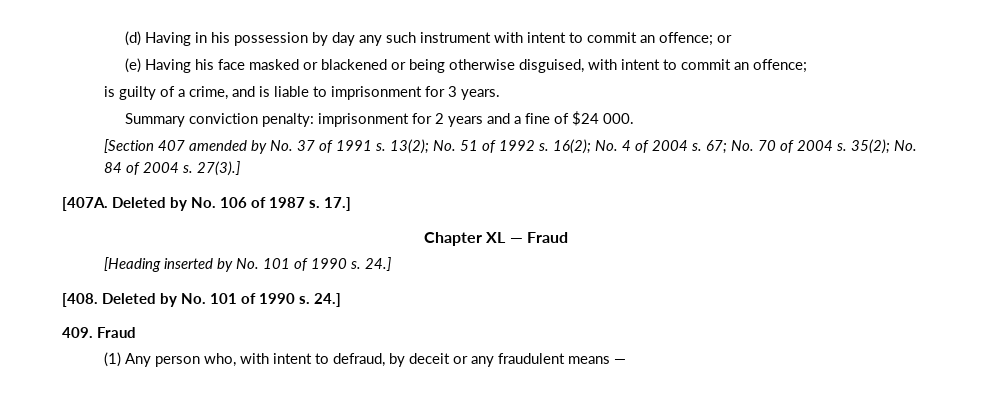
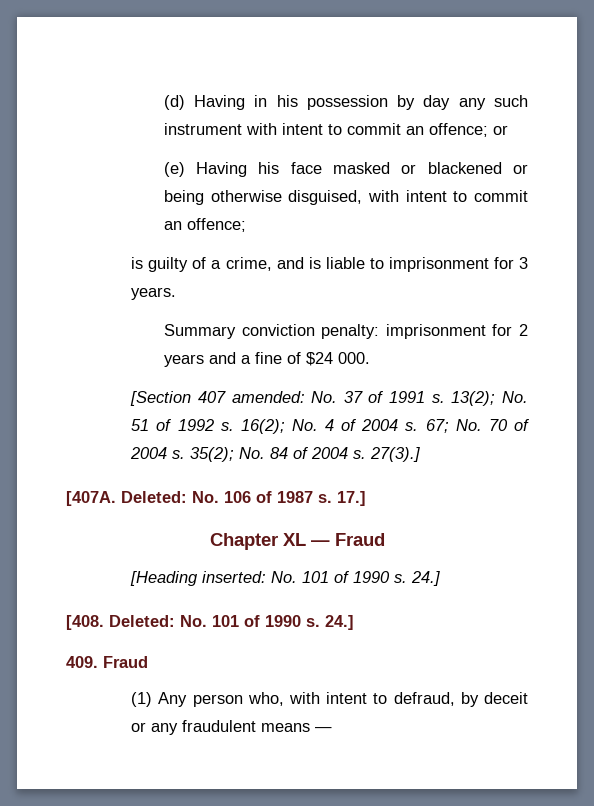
- [Section 407 amended by No. 37 of 1991 s.
+ [Section 407 amended: No. 37 of 1991 s.
- Deleted by No. 106 of 1987 s.
+ Deleted: No. 106 of 1987 s.
- [Heading inserted by No. 101 of 1990 s.
+ [Heading inserted: No. 101 of 1990 s.
- [408. Deleted by No. 101 of 1990 s.
+ [408. Deleted: No. 101 of 1990 s.

